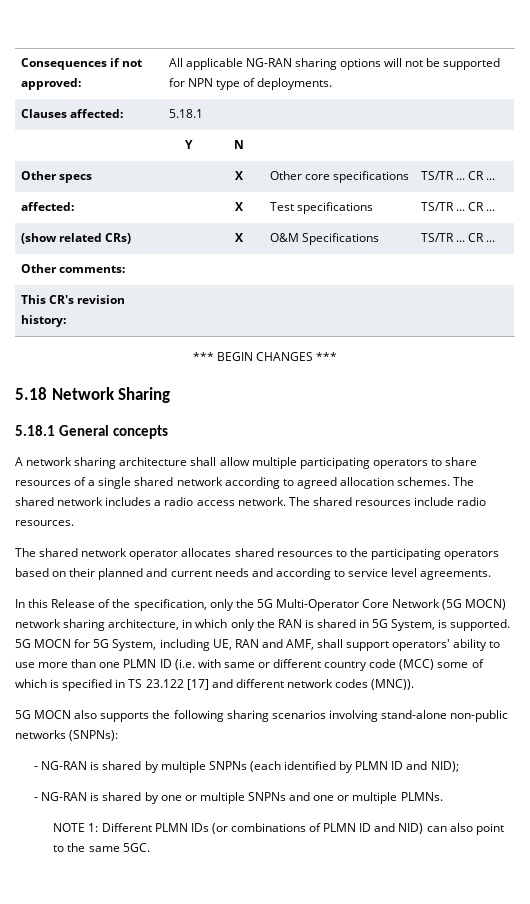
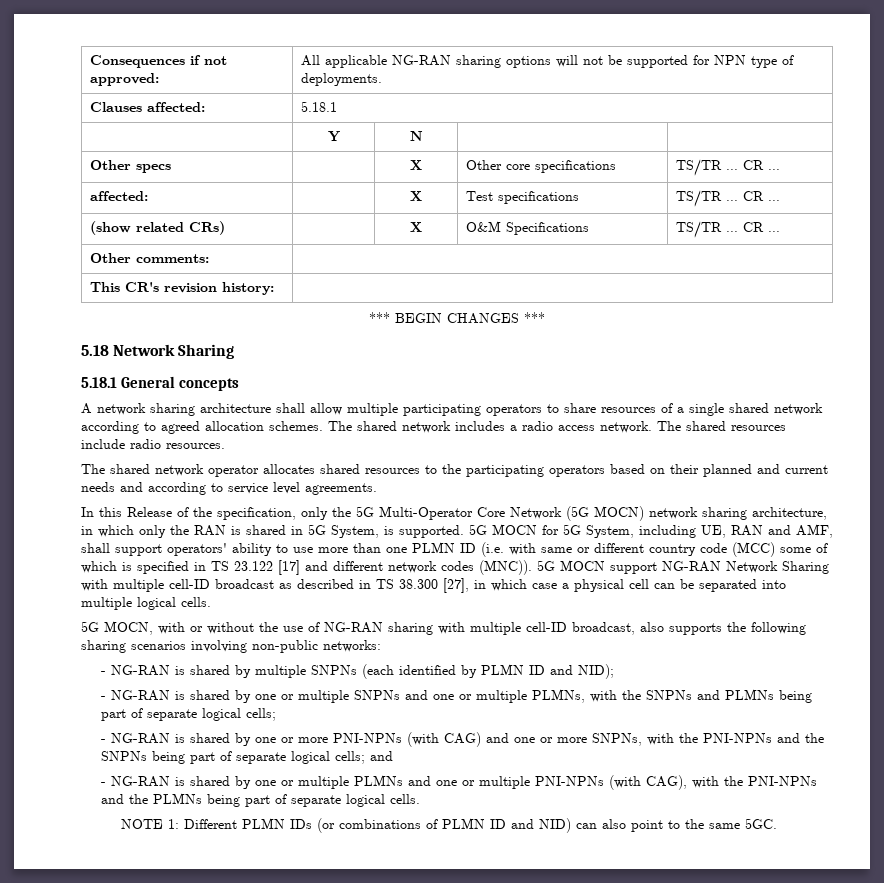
- 5G MOCN for 5G System, including UE, RAN and AMF, shall support operators' ability to use more than one PLMN ID (i.e. with same or different country code (MCC) some of which is specified in TS 23.122 [17] and different network codes (MNC)).
- 5G MOCN also supports the following sharing scenarios involving stand-alone non-public networks (SNPNs):
+ 5G MOCN for 5G System, including UE, RAN and AMF, shall support operators' ability to use more than one PLMN ID (i.e. with same or different country code (MCC) some of which is specified in TS 23.122 [17] and different network codes (MNC)). 5G MOCN support NG-RAN Network Sharing with multiple cell-ID broadcast as described in TS 38.300 [27], in which case a physical cell can be separated into multiple logical cells.
+ 5G MOCN, with or without the use of NG-RAN sharing with multiple cell-ID broadcast, also supports the following sharing scenarios involving non-public networks:
- - NG-RAN is shared by one or multiple SNPNs and one or multiple PLMNs.
+ - NG-RAN is shared by one or multiple SNPNs and one or multiple PLMNs, with the SNPNs and PLMNs being part of separate logical cells;
+ - NG-RAN is shared by one or more PNI-NPNs (with CAG) and one or more SNPNs, with the PNI-NPNs and the SNPNs being part of separate logical cells; and
+ - NG-RAN is shared by one or multiple PLMNs and one or multiple PNI-NPNs (with CAG), with the PNI-NPNs and the PLMNs being part of separate logical cells.

